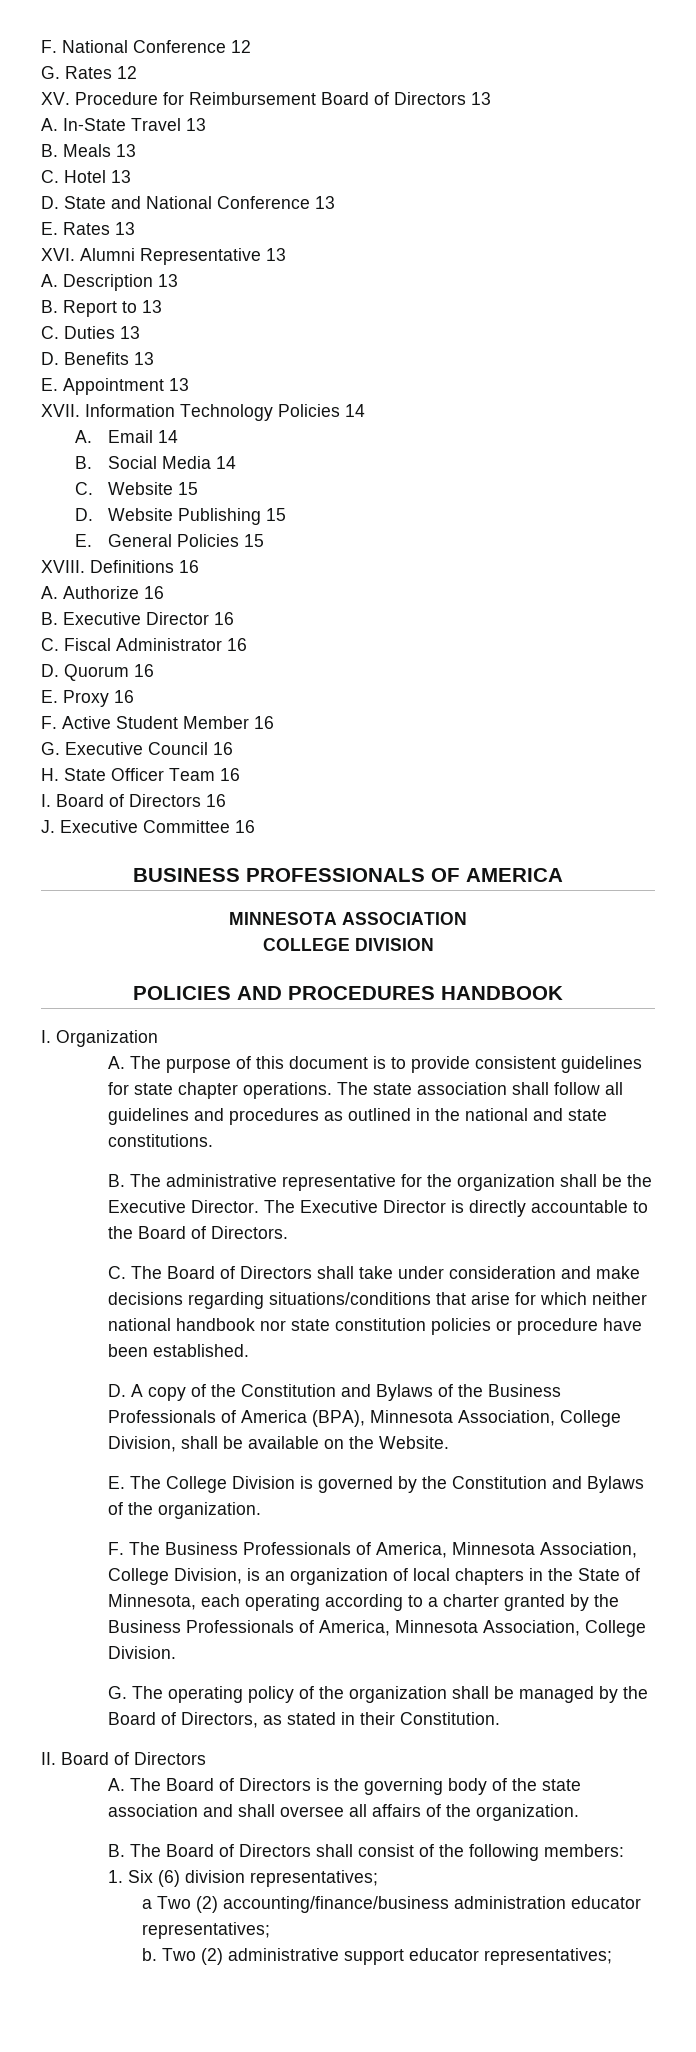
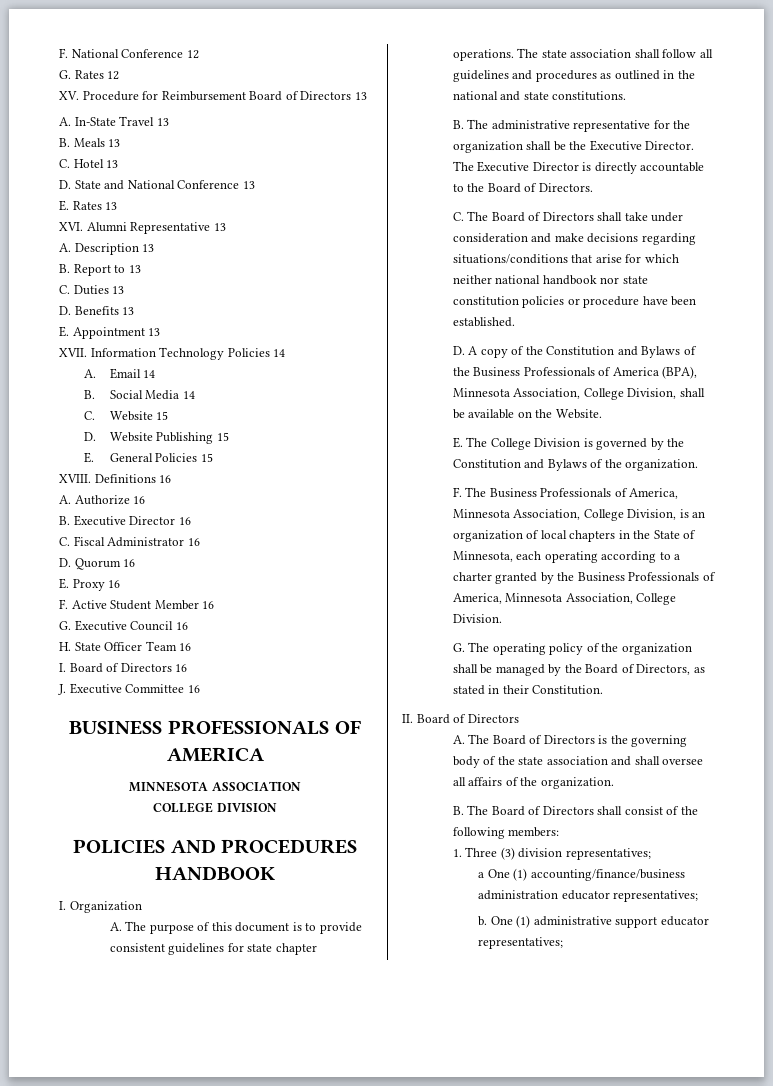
- 1. Six (6) division representatives;
+ 1. Three (3) division representatives;
- a Two (2) accounting/finance/business administration educator representatives;
+ a One (1) accounting/finance/business administration educator representatives;
- Two (2) administrative support educator representatives;
+ One (1) administrative support educator representatives;

